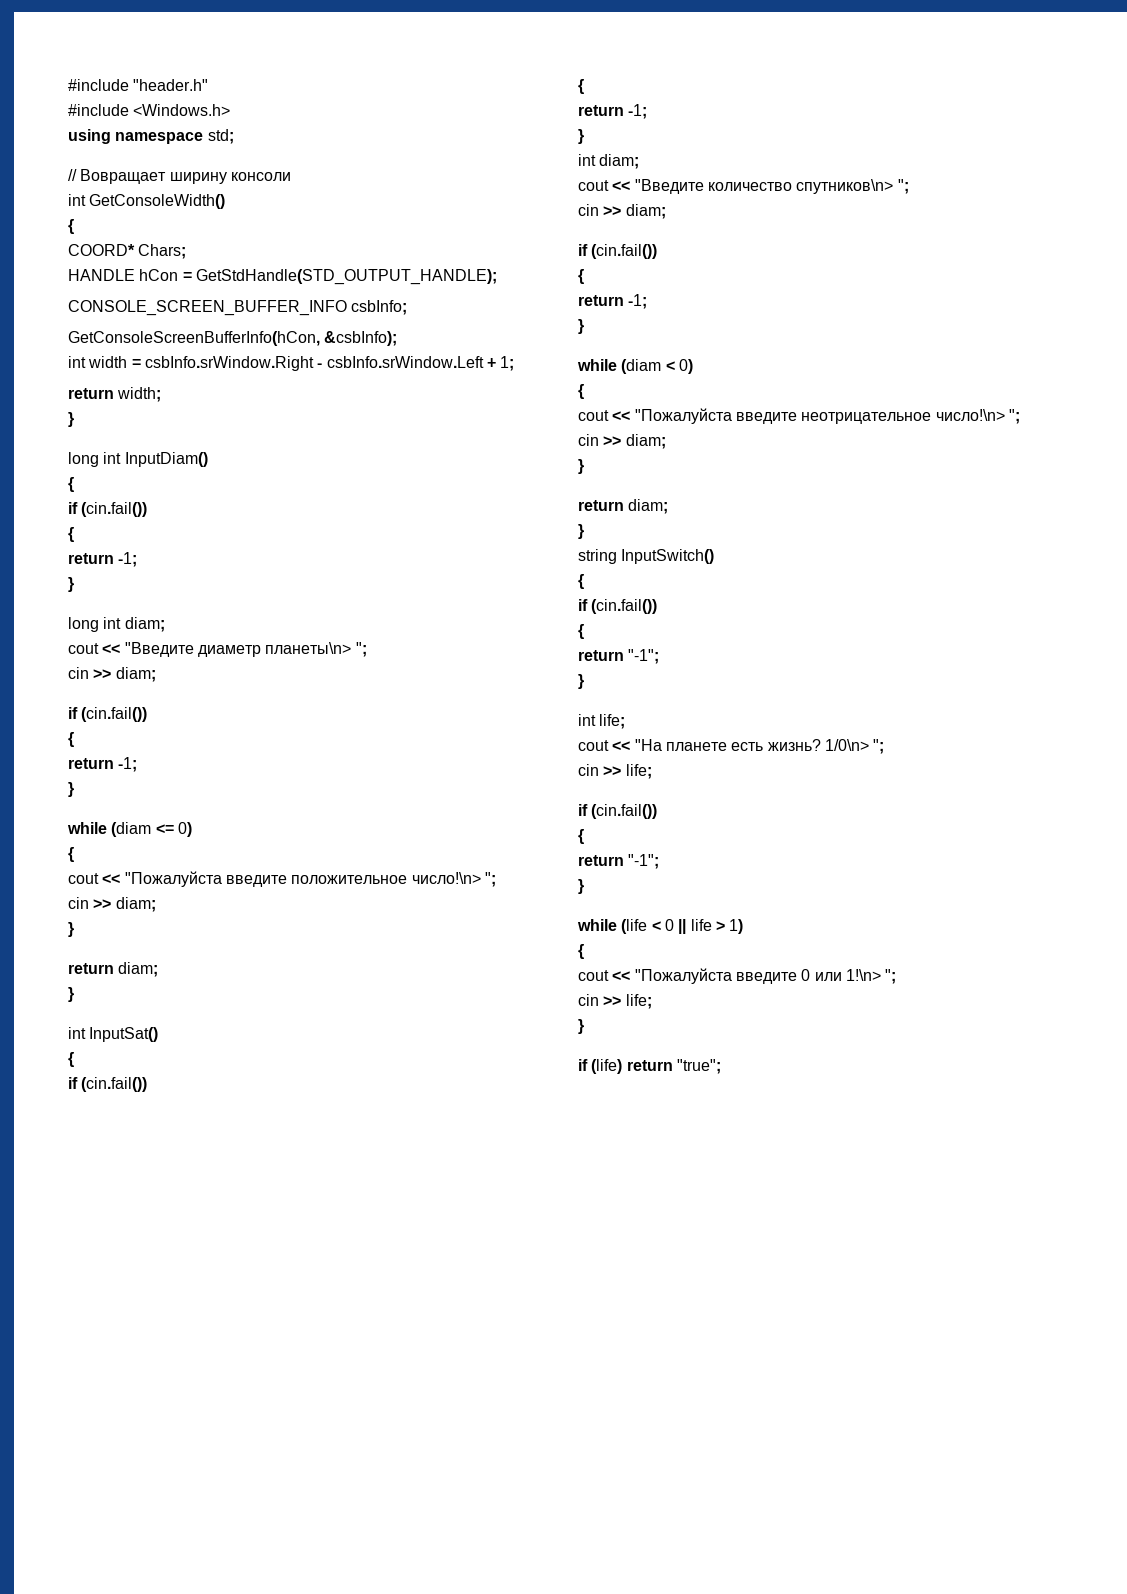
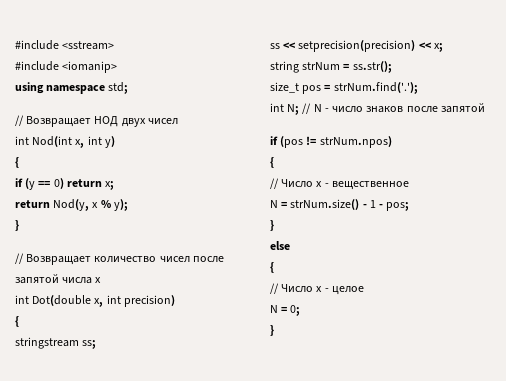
- #include "header.h"
- #include <Windows.h>
+ #include <sstream>
+ #include <iomanip>
- // Вовращает ширину консоли
- int GetConsoleWidth()
+ // Возвращает НОД двух чисел
+ int Nod(int x, int y)
  {
- COORD* Chars;
- HANDLE hCon = GetStdHandle(STD_OUTPUT_HANDLE);
- CONSOLE_SCREEN_BUFFER_INFO csbInfo;
- GetConsoleScreenBufferInfo(hCon, &csbInfo);
- int width = csbInfo.srWindow.Right - csbInfo.srWindow.Left + 1;
- return width;
+ if (y == 0) return x;
+ return Nod(y, x % y);
  }
- long int InputDiam()
+ // Возвращает количество чисел после запятой числа x
+ int Dot(double x, int precision)
  {
- if (cin.fail())
+ stringstream ss;
+ ss << setprecision(precision) << x;
+ string strNum = ss.str();
+ size_t pos = strNum.find('.');
+ int N; // N - число знаков после запятой
+ if (pos != strNum.npos)
  {
- return -1;
+ // Число x - вещественное
+ N = strNum.size() - 1 - pos;
  }
- long int diam;
- cout << "Введите диаметр планеты\n> ";
- cin >> diam;
- if (cin.fail())
+ else
  {
- return -1;
+ // Число x - целое
+ N = 0;
  }
- while (diam <= 0)
- {
- cout << "Пожалуйста введите положительное число!\n> ";
- cin >> diam;
- }
- return diam;
- }
- int InputSat()
- {
- if (cin.fail())
- {
- return -1;
- }
- int diam;
- cout << "Введите количество спутников\n> ";
- cin >> diam;
- if (cin.fail())
- {
- return -1;
- }
- while (diam < 0)
- {
- cout << "Пожалуйста введите неотрицательное число!\n> ";
- cin >> diam;
- }
- return diam;
- }
- string InputSwitch()
- {
- if (cin.fail())
- {
- return "-1";
- }
- int life;
- cout << "На планете есть жизнь? 1/0\n> ";
- cin >> life;
- if (cin.fail())
- {
- return "-1";
- }
- while (life < 0 || life > 1)
- {
- cout << "Пожалуйста введите 0 или 1!\n> ";
- cin >> life;
- }
- if (life) return "true";

